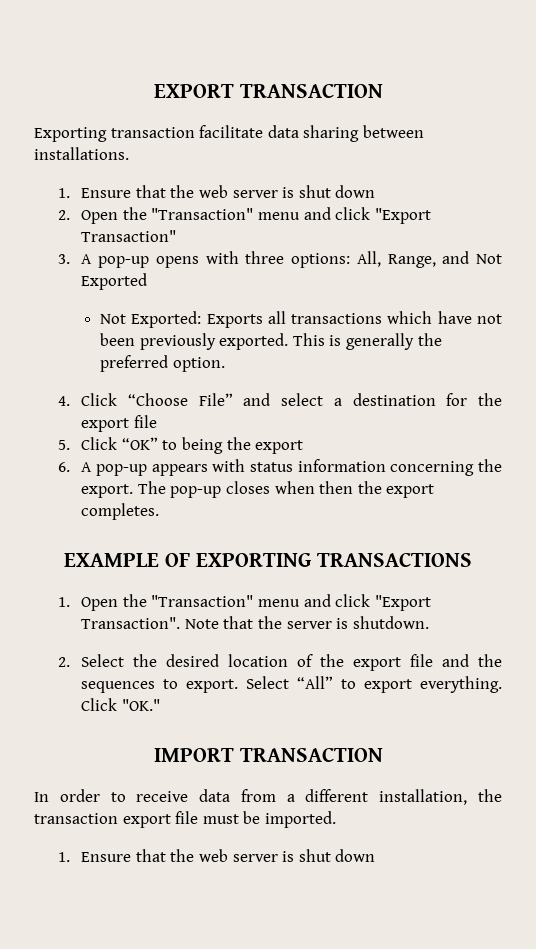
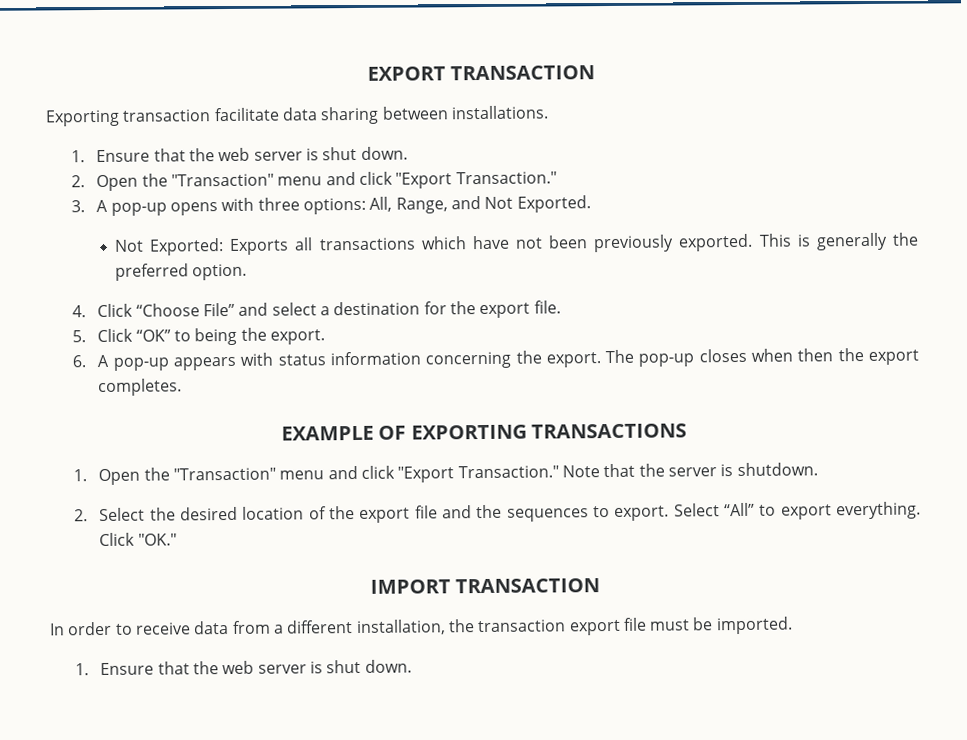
  Exporting transaction facilitate data sharing between installations.
- 1. Ensure that the web server is shut down
+ 1. Ensure that the web server is shut down.
- 2. Open the "Transaction" menu and click "Export Transaction"
+ 2. Open the "Transaction" menu and click "Export Transaction."
- 3. A pop-up opens with three options: All, Range, and Not Exported
+ 3. A pop-up opens with three options: All, Range, and Not Exported.
- 4. Click “Choose File” and select a destination for the export file
+ 4. Click “Choose File” and select a destination for the export file.
- 5. Click “OK” to being the export
+ 5. Click “OK” to being the export.
- 1. Open the "Transaction" menu and click "Export Transaction".
+ 1. Open the "Transaction" menu and click "Export Transaction."
  In order to receive data from a different installation, the transaction export file must be imported.
- 1. Ensure that the web server is shut down
+ 1. Ensure that the web server is shut down.

